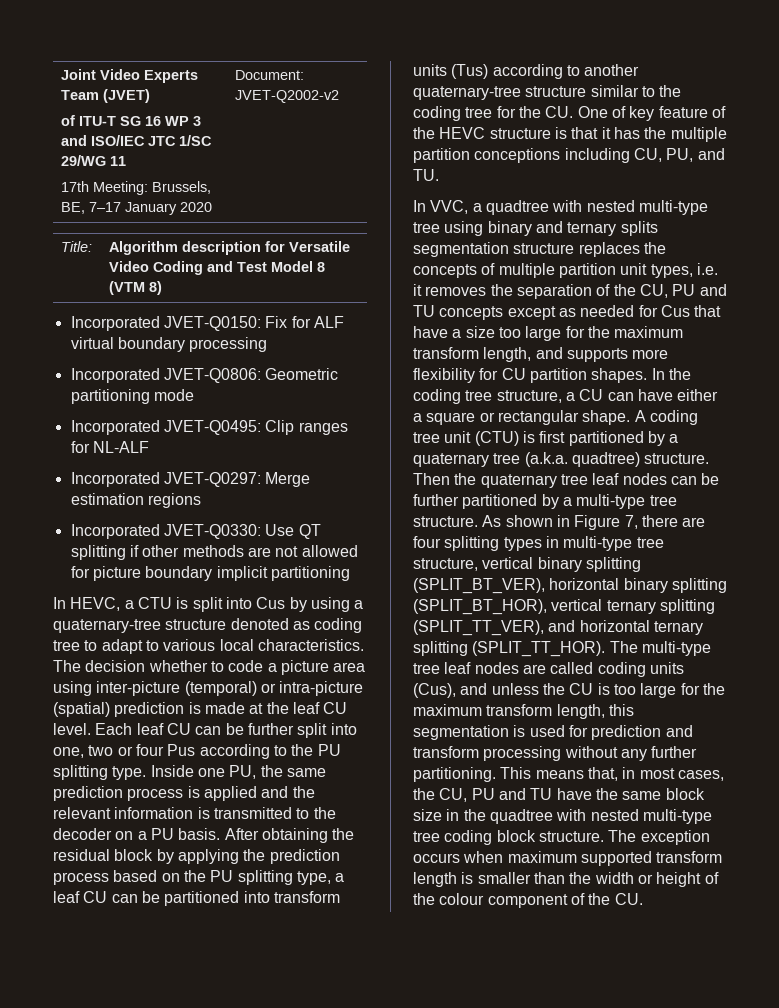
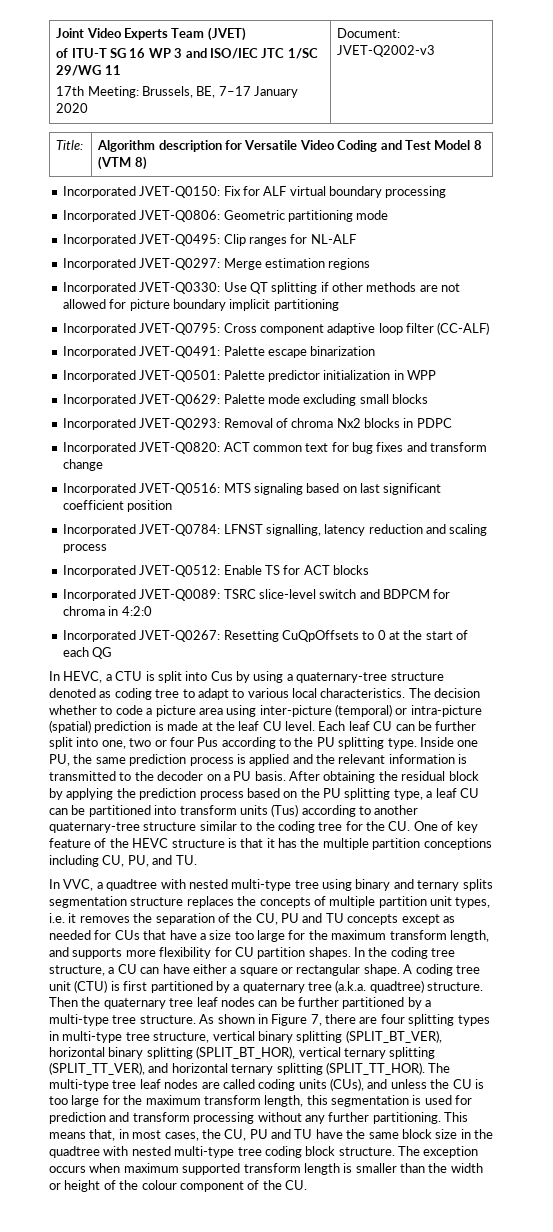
  Joint Video Experts Team (JVET)
  of ITU-T SG 16 WP 3 and ISO/IEC JTC 1/SC 29/WG 11
- 17th Meeting: Brussels, BE, 7–17 January 2020 | Document: JVET-Q2002-v2
+ 17th Meeting: Brussels, BE, 7–17 January 2020 | Document: JVET-Q2002-v3
+ Incorporated JVET-Q0795: Cross component adaptive loop filter (CC-ALF)
+ Incorporated JVET-Q0491: Palette escape binarization
+ Incorporated JVET-Q0501: Palette predictor initialization in WPP
+ Incorporated JVET-Q0629: Palette mode excluding small blocks
+ Incorporated JVET-Q0293: Removal of chroma Nx2 blocks in PDPC
+ Incorporated JVET-Q0820: ACT common text for bug fixes and transform change
+ Incorporated JVET-Q0516: MTS signaling based on last significant coefficient position
+ Incorporated JVET-Q0784: LFNST signalling, latency reduction and scaling process
+ Incorporated JVET-Q0512: Enable TS for ACT blocks
+ Incorporated JVET-Q0089: TSRC slice-level switch and BDPCM for chroma in 4:2:0
+ Incorporated JVET-Q0267: Resetting CuQpOffsets to 0 at the start of each QG
- In VVC, a quadtree with nested multi-type tree using binary and ternary splits segmentation structure replaces the concepts of multiple partition unit types, i.e. it removes the separation of the CU, PU and TU concepts except as needed for Cus that have a size too large for the maximum transform length, and supports more flexibility for CU partition shapes.
+ In VVC, a quadtree with nested multi-type tree using binary and ternary splits segmentation structure replaces the concepts of multiple partition unit types, i.e. it removes the separation of the CU, PU and TU concepts except as needed for CUs that have a size too large for the maximum transform length, and supports more flexibility for CU partition shapes.
- The multi-type tree leaf nodes are called coding units (Cus), and unless the CU is too large for the maximum transform length, this segmentation is used for prediction and transform processing without any further partitioning.
+ The multi-type tree leaf nodes are called coding units (CUs), and unless the CU is too large for the maximum transform length, this segmentation is used for prediction and transform processing without any further partitioning.

